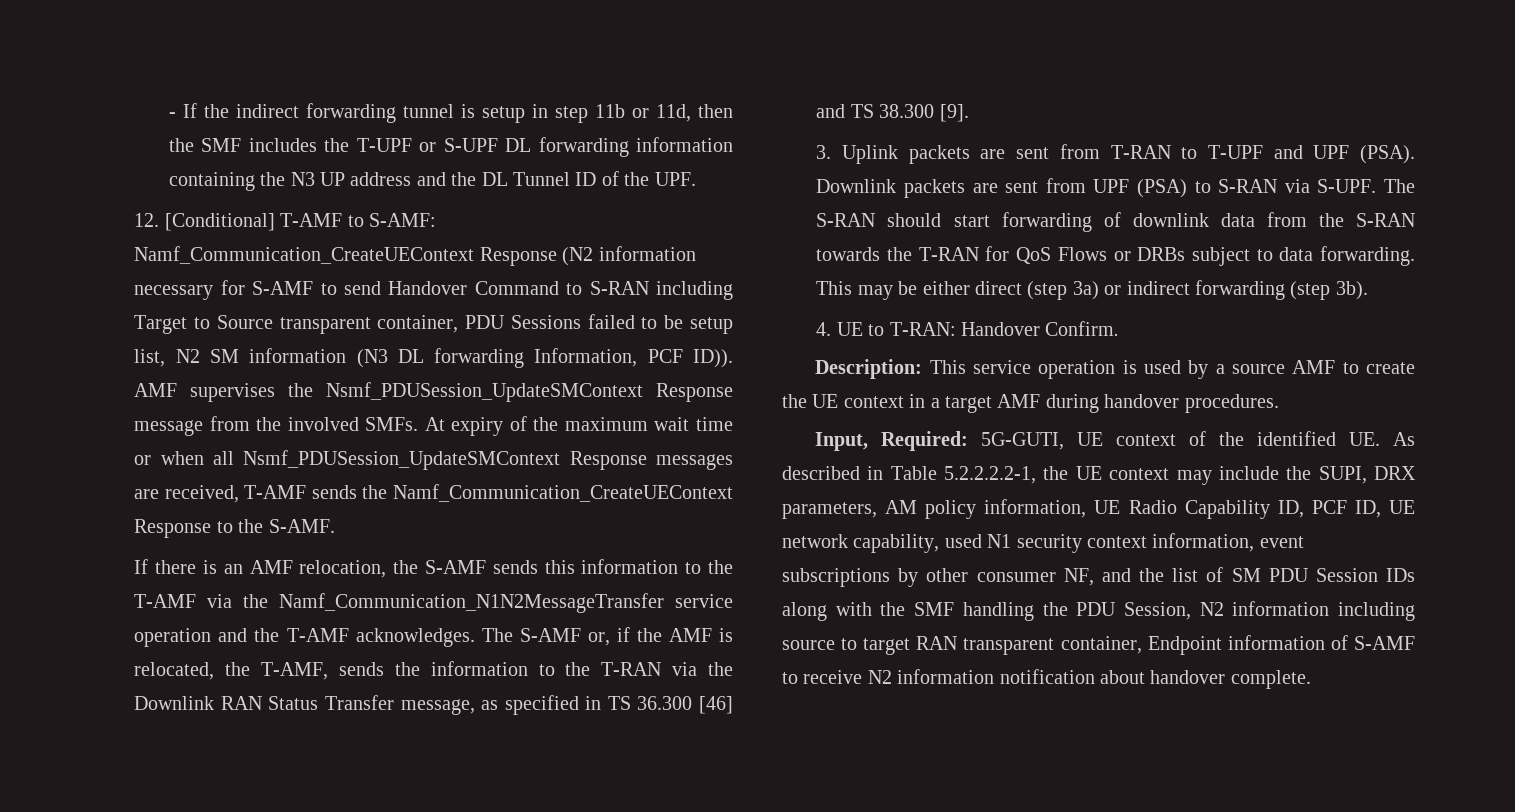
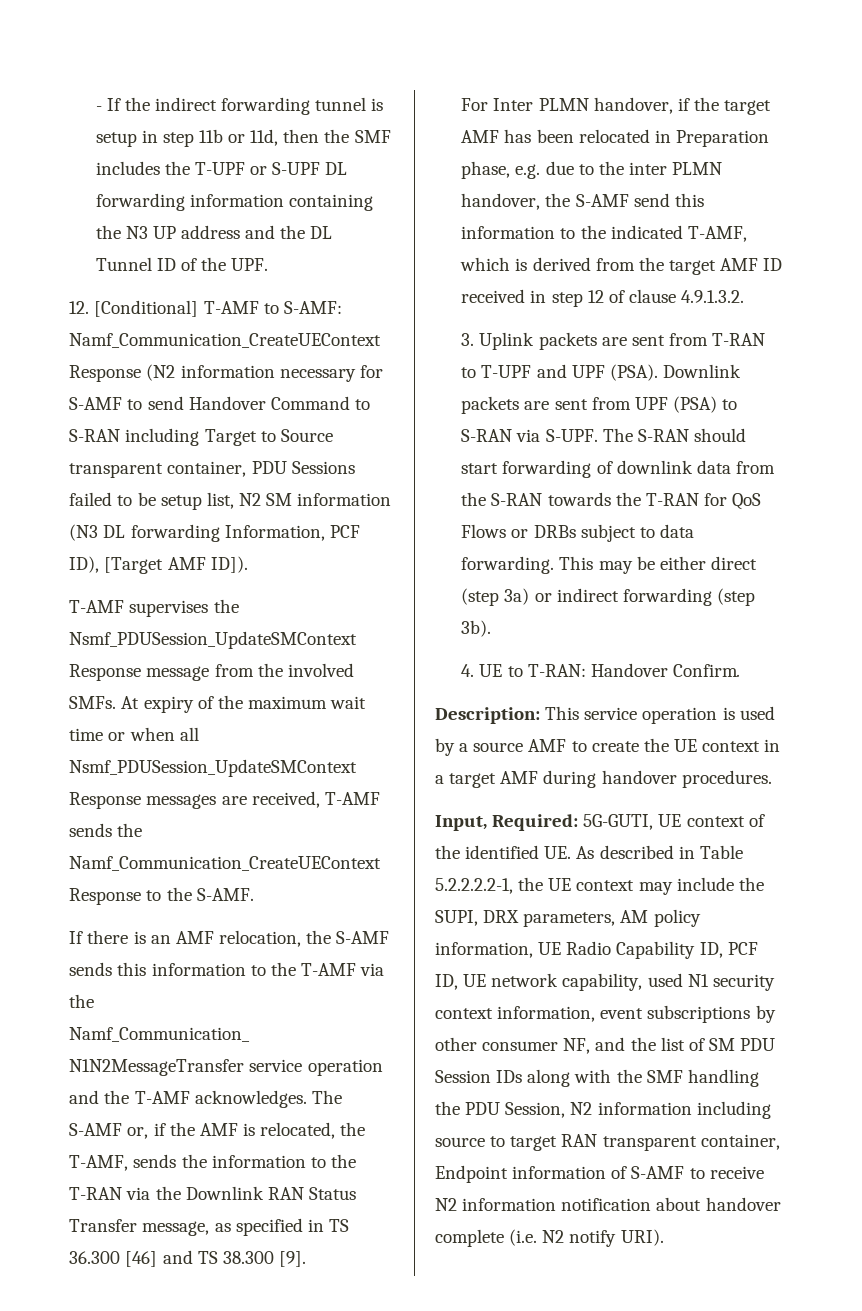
- 12. [Conditional] T-AMF to S-AMF: Namf_Communication_CreateUEContext Response (N2 information necessary for S-AMF to send Handover Command to S-RAN including Target to Source transparent container, PDU Sessions failed to be setup list, N2 SM information (N3 DL forwarding Information, PCF ID)). AMF supervises the Nsmf_PDUSession_UpdateSMContext Response message from the involved SMFs.
+ 12. [Conditional] T-AMF to S-AMF: Namf_Communication_CreateUEContext Response (N2 information necessary for S-AMF to send Handover Command to S-RAN including Target to Source transparent container, PDU Sessions failed to be setup list, N2 SM information (N3 DL forwarding Information, PCF ID), [Target AMF ID]).
+ T-AMF supervises the Nsmf_PDUSession_UpdateSMContext Response message from the involved SMFs.
+ For Inter PLMN handover, if the target AMF has been relocated in Preparation phase, e.g. due to the inter PLMN handover, the S-AMF send this information to the indicated T-AMF, which is derived from the target AMF ID received in step 12 of clause 4.9.1.3.2.
- 5G-GUTI, UE context of the identified UE. As described in Table 5.2.2.2.2-1, the UE context may include the SUPI, DRX parameters, AM policy information, UE Radio Capability ID, PCF ID, UE network capability, used N1 security context information, event subscriptions by other consumer NF, and the list of SM PDU Session IDs along with the SMF handling the PDU Session, N2 information including source to target RAN transparent container, Endpoint information of S-AMF to receive N2 information notification about handover complete.
+ 5G-GUTI, UE context of the identified UE. As described in Table 5.2.2.2.2-1, the UE context may include the SUPI, DRX parameters, AM policy information, UE Radio Capability ID, PCF ID, UE network capability, used N1 security context information, event subscriptions by other consumer NF, and the list of SM PDU Session IDs along with the SMF handling the PDU Session, N2 information including source to target RAN transparent container, Endpoint information of S-AMF to receive N2 information notification about handover complete (i.e. N2 notify URI).

